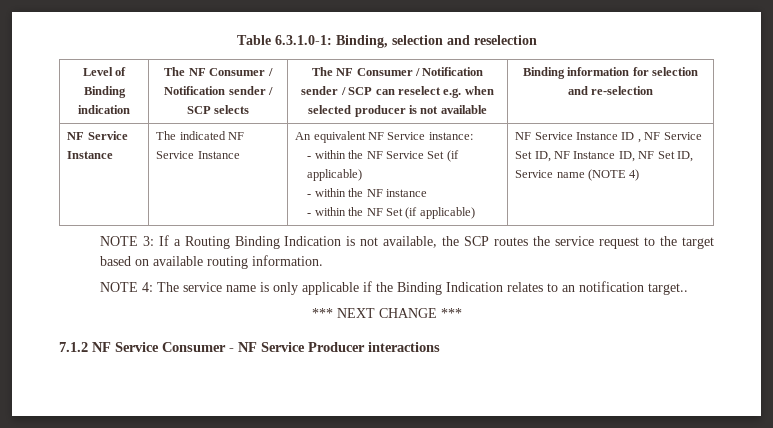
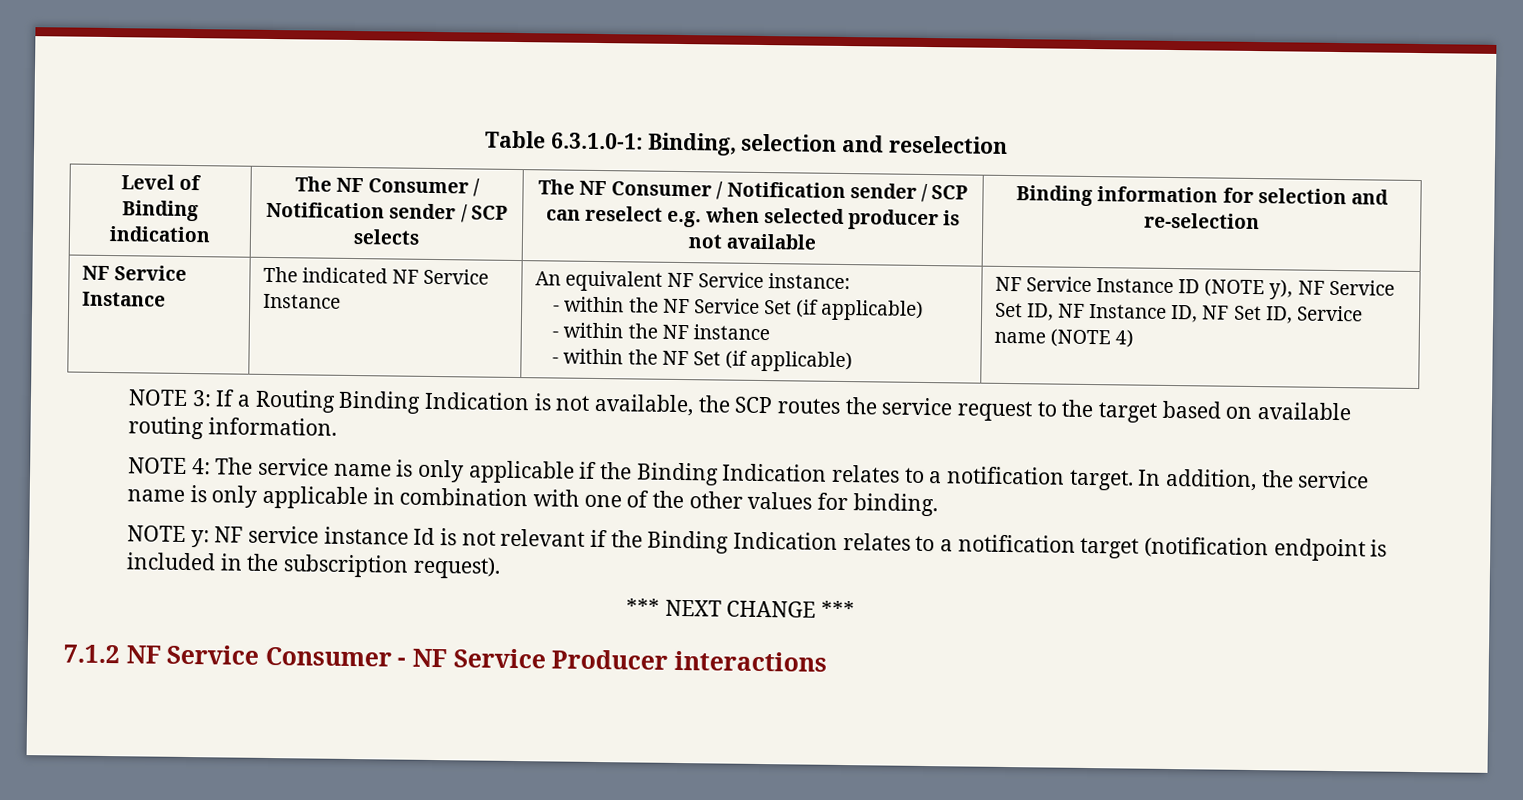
- NF Service Instance ID , NF Service Set ID, NF Instance ID, NF Set ID, Service name (NOTE 4)
+ NF Service Instance ID (NOTE y), NF Service Set ID, NF Instance ID, NF Set ID, Service name (NOTE 4)
- NOTE 4: The service name is only applicable if the Binding Indication relates to an notification target..
+ NOTE 4: The service name is only applicable if the Binding Indication relates to a notification target. In addition, the service name is only applicable in combination with one of the other values for binding.
+ NOTE y: NF service instance Id is not relevant if the Binding Indication relates to a notification target (notification endpoint is included in the subscription request).

